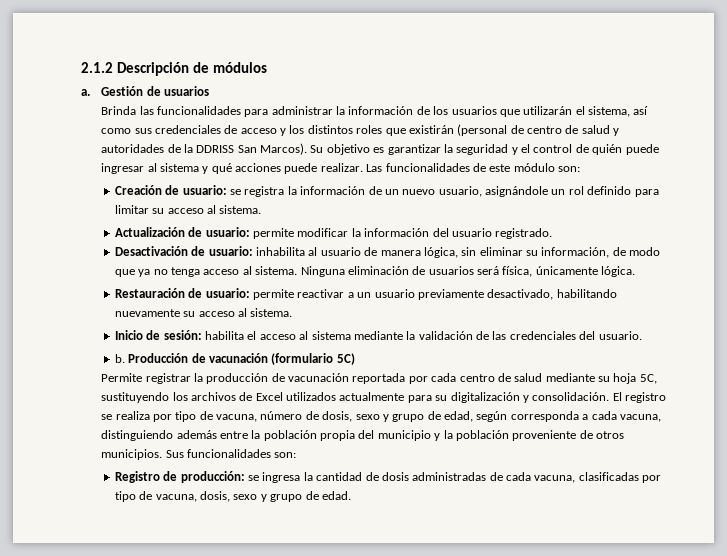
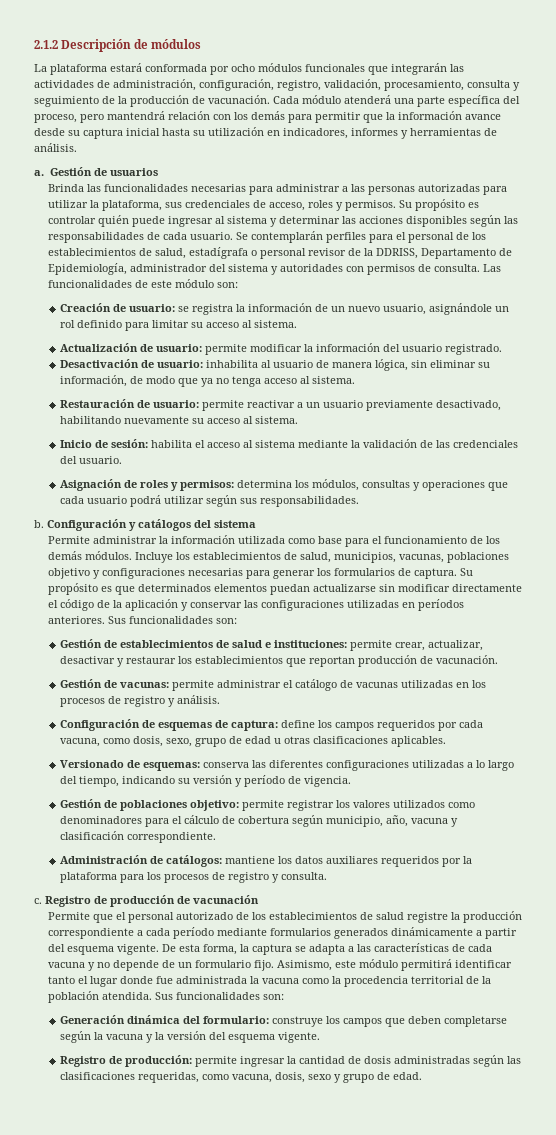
+ La plataforma estará conformada por ocho módulos funcionales que integrarán las actividades de administración, configuración, registro, validación, procesamiento, consulta y seguimiento de la producción de vacunación. Cada módulo atenderá una parte específica del proceso, pero mantendrá relación con los demás para permitir que la información avance desde su captura inicial hasta su utilización en indicadores, informes y herramientas de análisis.
- Brinda las funcionalidades para administrar la información de los usuarios que utilizarán el sistema, así como sus credenciales de acceso y los distintos roles que existirán (personal de centro de salud y autoridades de la DDRISS San Marcos). Su objetivo es garantizar la seguridad y el control de quién puede ingresar al sistema y qué acciones puede realizar.
+ Brinda las funcionalidades necesarias para administrar a las personas autorizadas para utilizar la plataforma, sus credenciales de acceso, roles y permisos. Su propósito es controlar quién puede ingresar al sistema y determinar las acciones disponibles según las responsabilidades de cada usuario. Se contemplarán perfiles para el personal de los establecimientos de salud, estadígrafa o personal revisor de la DDRISS, Departamento de Epidemiología, administrador del sistema y autoridades con permisos de consulta.
- Ninguna eliminación de usuarios será física, únicamente lógica.
- b. Producción de vacunación (formulario 5C)
- Permite registrar la producción de vacunación reportada por cada centro de salud mediante su hoja 5C, sustituyendo los archivos de Excel utilizados actualmente para su digitalización y consolidación. El registro se realiza por tipo de vacuna, número de dosis, sexo y grupo de edad, según corresponda a cada vacuna, distinguiendo además entre la población propia del municipio y la población proveniente de otros municipios. Sus funcionalidades son:
+ Asignación de roles y permisos: determina los módulos, consultas y operaciones que cada usuario podrá utilizar según sus responsabilidades.
+ b. Configuración y catálogos del sistema
+ Permite administrar la información utilizada como base para el funcionamiento de los demás módulos. Incluye los establecimientos de salud, municipios, vacunas, poblaciones objetivo y configuraciones necesarias para generar los formularios de captura. Su propósito es que determinados elementos puedan actualizarse sin modificar directamente el código de la aplicación y conservar las configuraciones utilizadas en períodos anteriores. Sus funcionalidades son:
+ Gestión de establecimientos de salud e instituciones: permite crear, actualizar, desactivar y restaurar los establecimientos que reportan producción de vacunación.
+ Gestión de vacunas: permite administrar el catálogo de vacunas utilizadas en los procesos de registro y análisis.
+ Configuración de esquemas de captura: define los campos requeridos por cada vacuna, como dosis, sexo, grupo de edad u otras clasificaciones aplicables.
+ Versionado de esquemas: conserva las diferentes configuraciones utilizadas a lo largo del tiempo, indicando su versión y período de vigencia.
+ Gestión de poblaciones objetivo: permite registrar los valores utilizados como denominadores para el cálculo de cobertura según municipio, año, vacuna y clasificación correspondiente.
+ Administración de catálogos: mantiene los datos auxiliares requeridos por la plataforma para los procesos de registro y consulta.
+ c. Registro de producción de vacunación
+ Permite que el personal autorizado de los establecimientos de salud registre la producción correspondiente a cada período mediante formularios generados dinámicamente a partir del esquema vigente. De esta forma, la captura se adapta a las características de cada vacuna y no depende de un formulario fijo. Asimismo, este módulo permitirá identificar tanto el lugar donde fue administrada la vacuna como la procedencia territorial de la población atendida. Sus funcionalidades son:
+ Generación dinámica del formulario: construye los campos que deben completarse según la vacuna y la versión del esquema vigente.
- Registro de producción: se ingresa la cantidad de dosis administradas de cada vacuna, clasificadas por tipo de vacuna, dosis, sexo y grupo de edad.
+ Registro de producción: permite ingresar la cantidad de dosis administradas según las clasificaciones requeridas, como vacuna, dosis, sexo y grupo de edad.

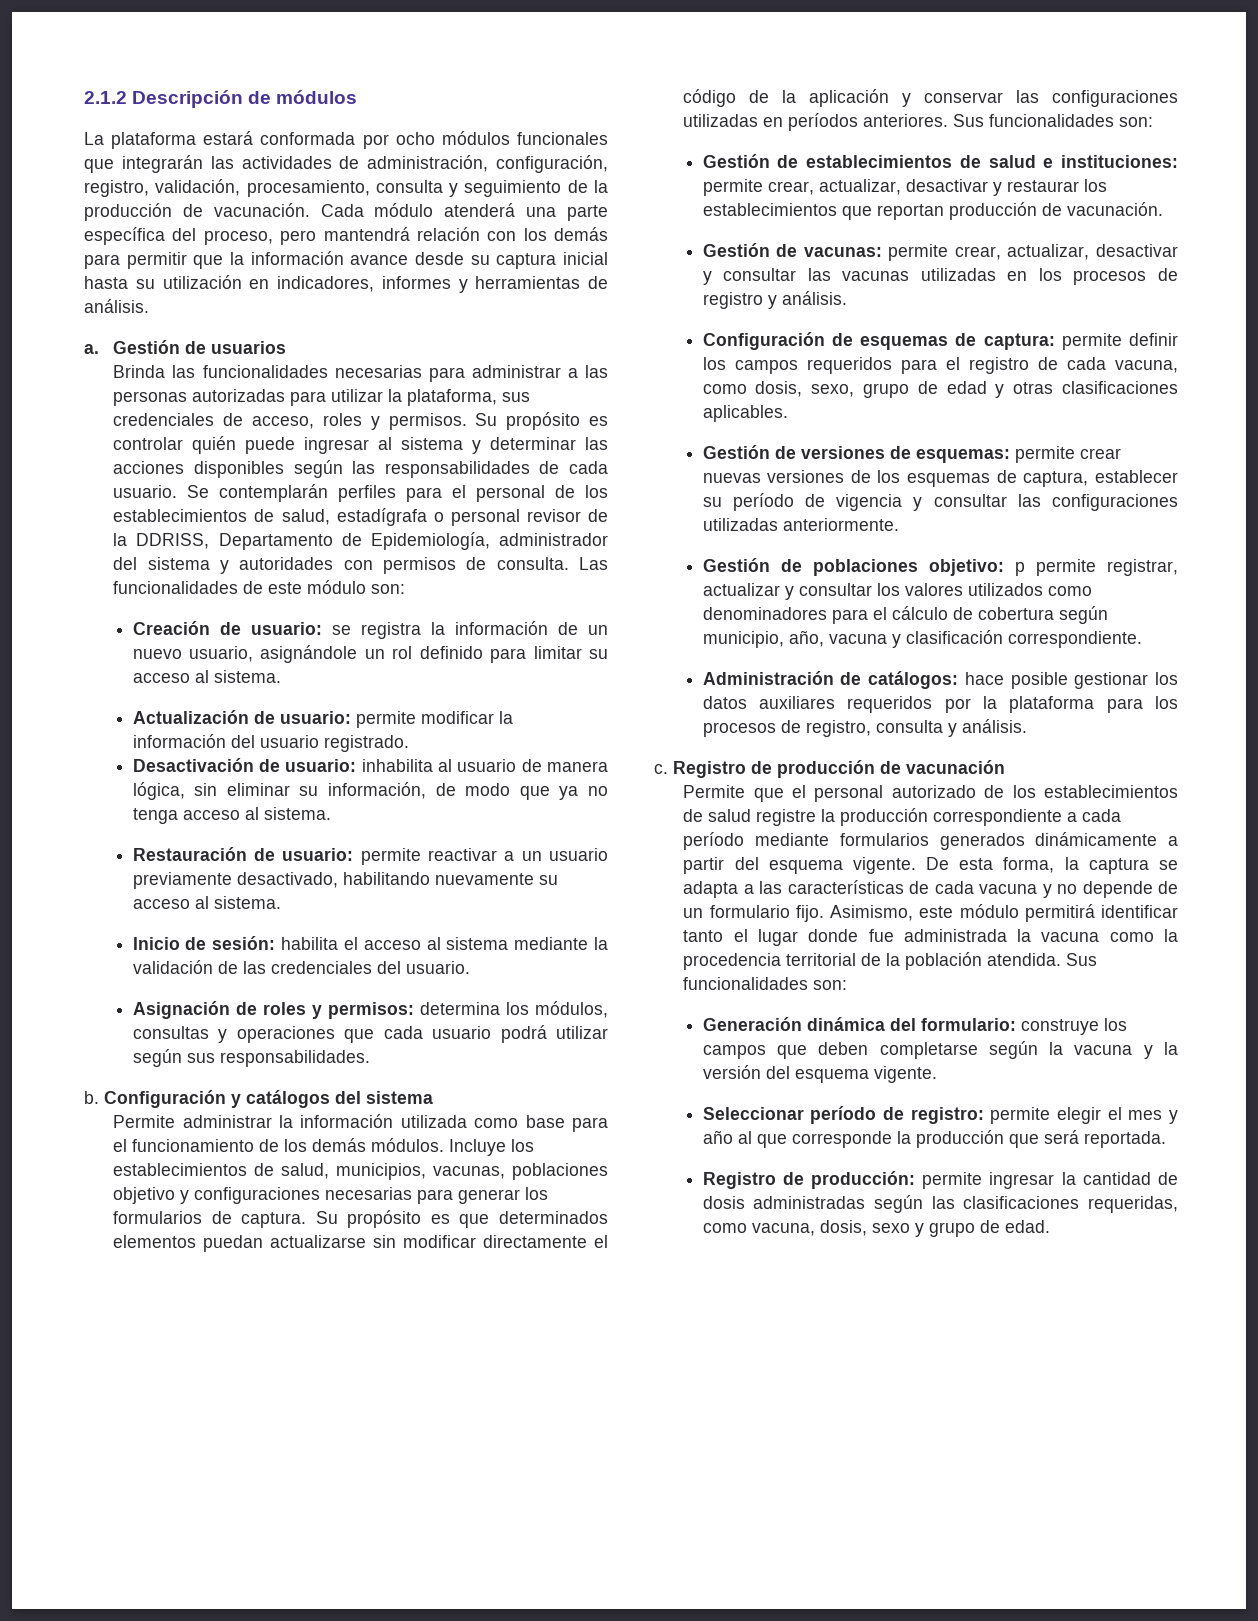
- Gestión de vacunas: permite administrar el catálogo de vacunas utilizadas en los procesos de registro y análisis.
+ Gestión de vacunas: permite crear, actualizar, desactivar y consultar las vacunas utilizadas en los procesos de registro y análisis.
- Configuración de esquemas de captura: define los campos requeridos por cada vacuna, como dosis, sexo, grupo de edad u otras clasificaciones aplicables.
+ Configuración de esquemas de captura: permite definir los campos requeridos para el registro de cada vacuna, como dosis, sexo, grupo de edad y otras clasificaciones aplicables.
- Versionado de esquemas: conserva las diferentes configuraciones utilizadas a lo largo del tiempo, indicando su versión y período de vigencia.
- Gestión de poblaciones objetivo: permite registrar los valores utilizados como denominadores para el cálculo de cobertura según municipio, año, vacuna y clasificación correspondiente.
+ Gestión de versiones de esquemas: permite crear nuevas versiones de los esquemas de captura, establecer su período de vigencia y consultar las configuraciones utilizadas anteriormente.
+ Gestión de poblaciones objetivo: p permite registrar, actualizar y consultar los valores utilizados como denominadores para el cálculo de cobertura según municipio, año, vacuna y clasificación correspondiente.
- Administración de catálogos: mantiene los datos auxiliares requeridos por la plataforma para los procesos de registro y consulta.
+ Administración de catálogos: hace posible gestionar los datos auxiliares requeridos por la plataforma para los procesos de registro, consulta y análisis.
+ Seleccionar período de registro: permite elegir el mes y año al que corresponde la producción que será reportada.

